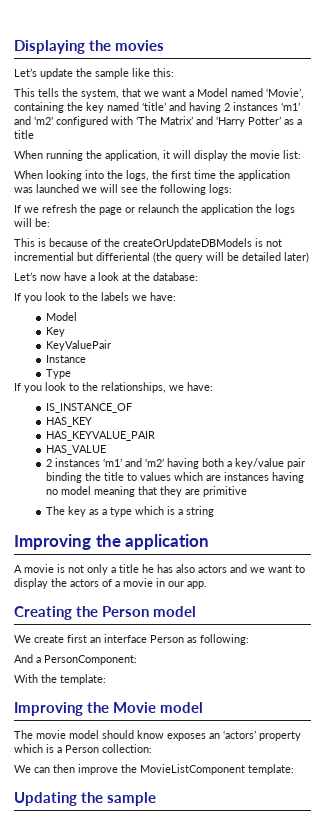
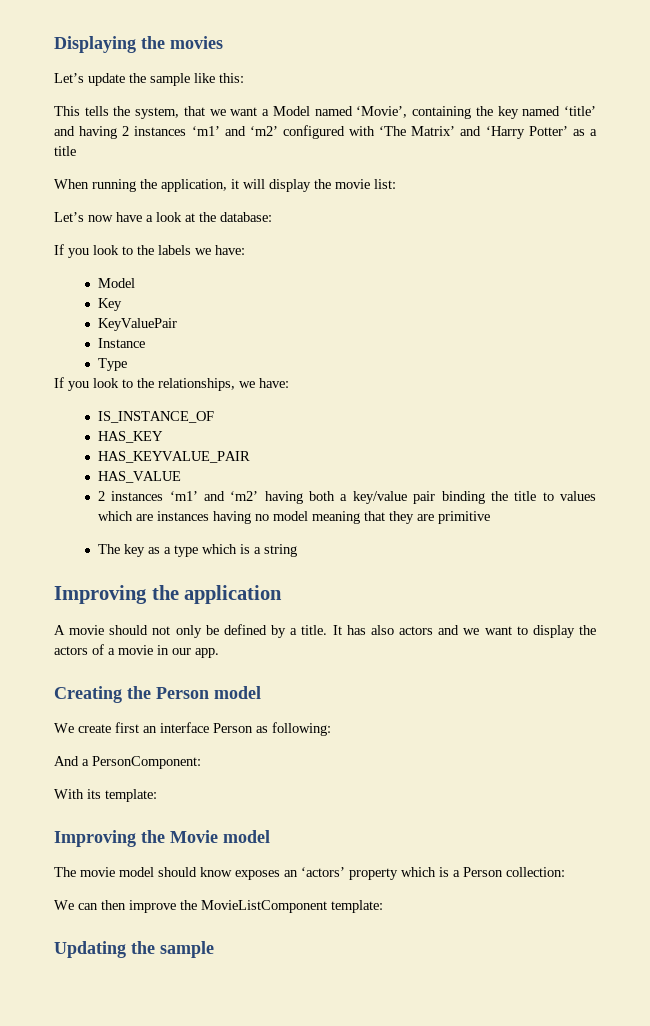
- When looking into the logs, the first time the application was launched we will see the following logs:
- If we refresh the page or relaunch the application the logs will be:
- This is because of the createOrUpdateDBModels is not incremential but differiental (the query will be detailed later)
- A movie is not only a title he has also actors and we want to display the actors of a movie in our app.
+ A movie should not only be defined by a title. It has also actors and we want to display the actors of a movie in our app.
- With the template:
+ With its template:

